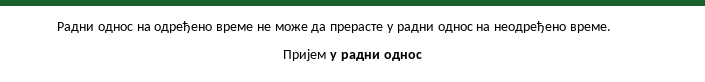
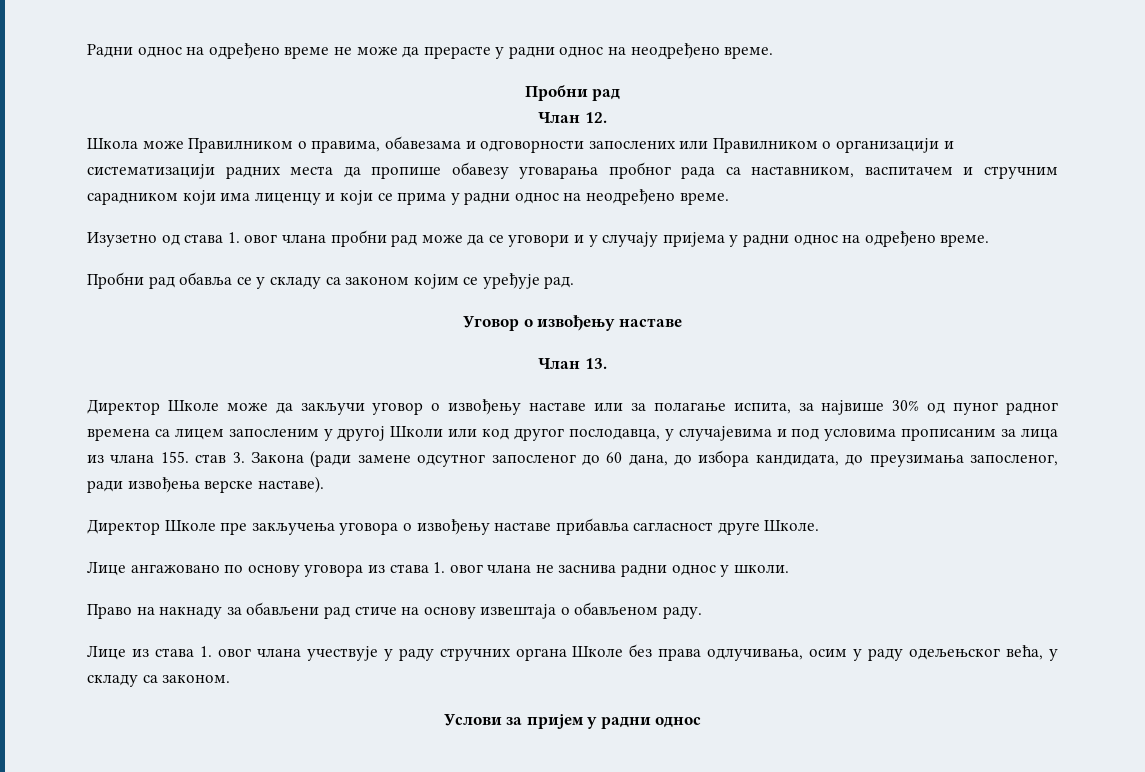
  Радни однос на одређено време не може да прерасте у радни однос на неодређено време.
- Пријем у радни однос
+ Пробни рад
+ Члан 12.
+ Школа може Правилником о правима, обавезама и одговорности запослених или Правилником о организацији и систематизацији радних места да пропише обавезу уговарања пробног рада са наставником, васпитачем и стручним сарадником који има лиценцу и који се прима у радни однос на неодређено време.
+ Изузетно од става 1. овог члана пробни рад може да се уговори и у случају пријема у радни однос на одређено време.
+ Пробни рад обавља се у складу са законом којим се уређује рад.
+ Уговор о извођењу наставе
+ Члан 13.
+ Директор Школе може да закључи уговор о извођењу наставе или за полагање испита, за највише 30% од пуног радног времена са лицем запосленим у другој Школи или код другог послодавца, у случајевима и под условима прописаним за лица из члана 155. став 3. Закона (ради замене одсутног запосленог до 60 дана, до избора кандидата, до преузимања запосленог, ради извођења верске наставе).
+ Директор Школе пре закључења уговора о извођењу наставе прибавља сагласност друге Школе.
+ Лице ангажовано по основу уговора из става 1. овог члана не заснива радни однос у школи.
+ Право на накнаду за обављени рад стиче на основу извештаја о обављеном раду.
+ Лице из става 1. овог члана учествује у раду стручних органа Школе без права одлучивања, осим у раду одељењског већа, у складу са законом.
+ Услови за пријем у радни однос

